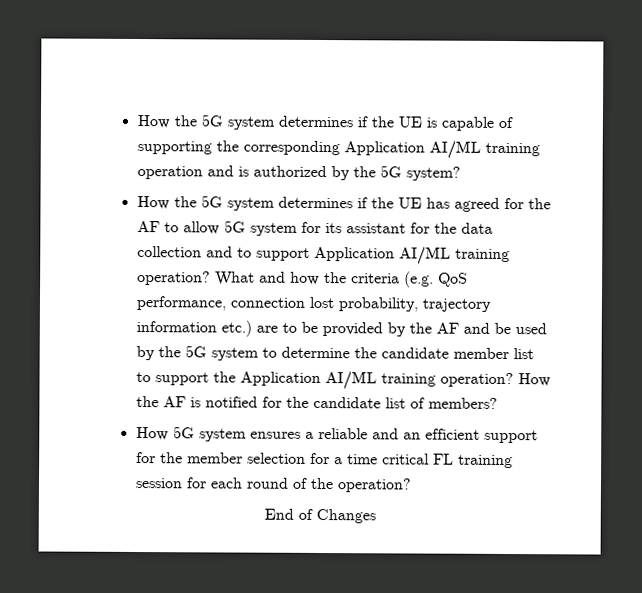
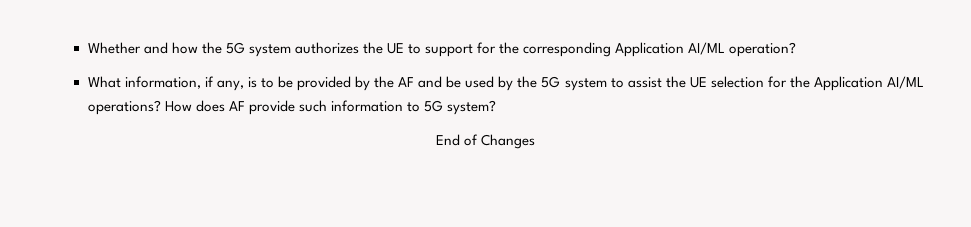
- How the 5G system determines if the UE is capable of supporting the corresponding Application AI/ML training operation and is authorized by the 5G system?
- How the 5G system determines if the UE has agreed for the AF to allow 5G system for its assistant for the data collection and to support Application AI/ML training operation? What and how the criteria (e.g. QoS performance, connection lost probability, trajectory information etc.) are to be provided by the AF and be used by the 5G system to determine the candidate member list to support the Application AI/ML training operation? How the AF is notified for the candidate list of members?
- How 5G system ensures a reliable and an efficient support for the member selection for a time critical FL training session for each round of the operation?
+ Whether and how the 5G system authorizes the UE to support for the corresponding Application AI/ML operation?
+ What information, if any, is to be provided by the AF and be used by the 5G system to assist the UE selection for the Application AI/ML operations? How does AF provide such information to 5G system?

